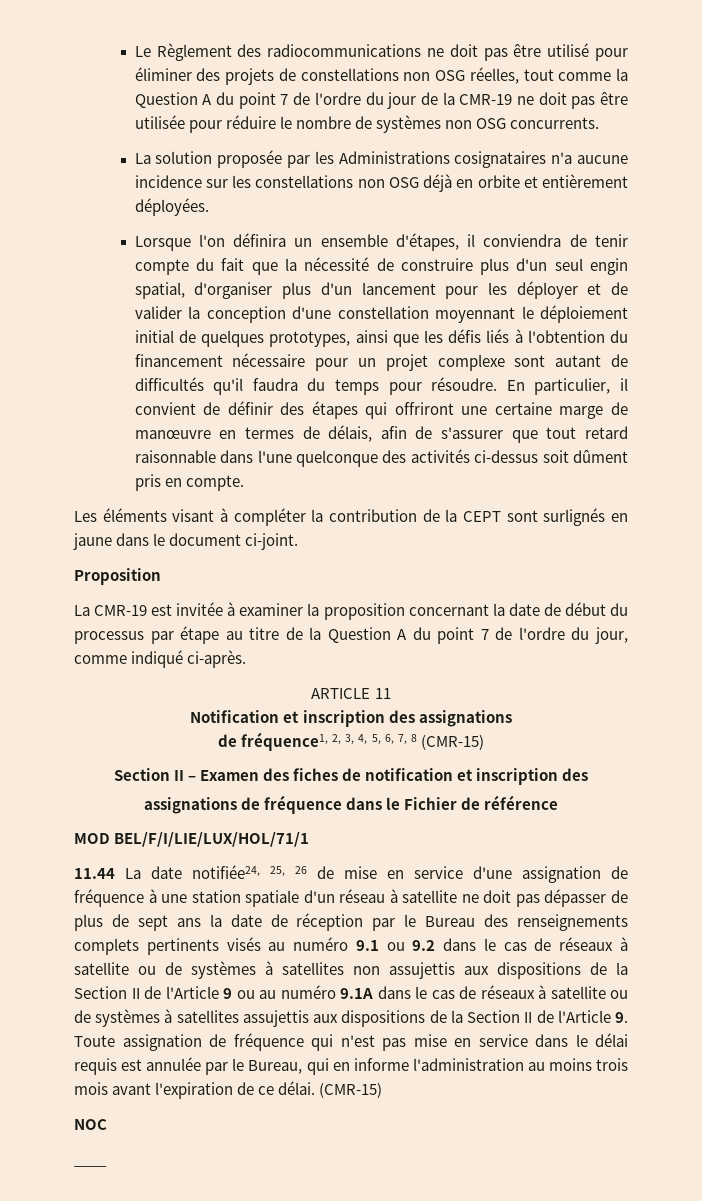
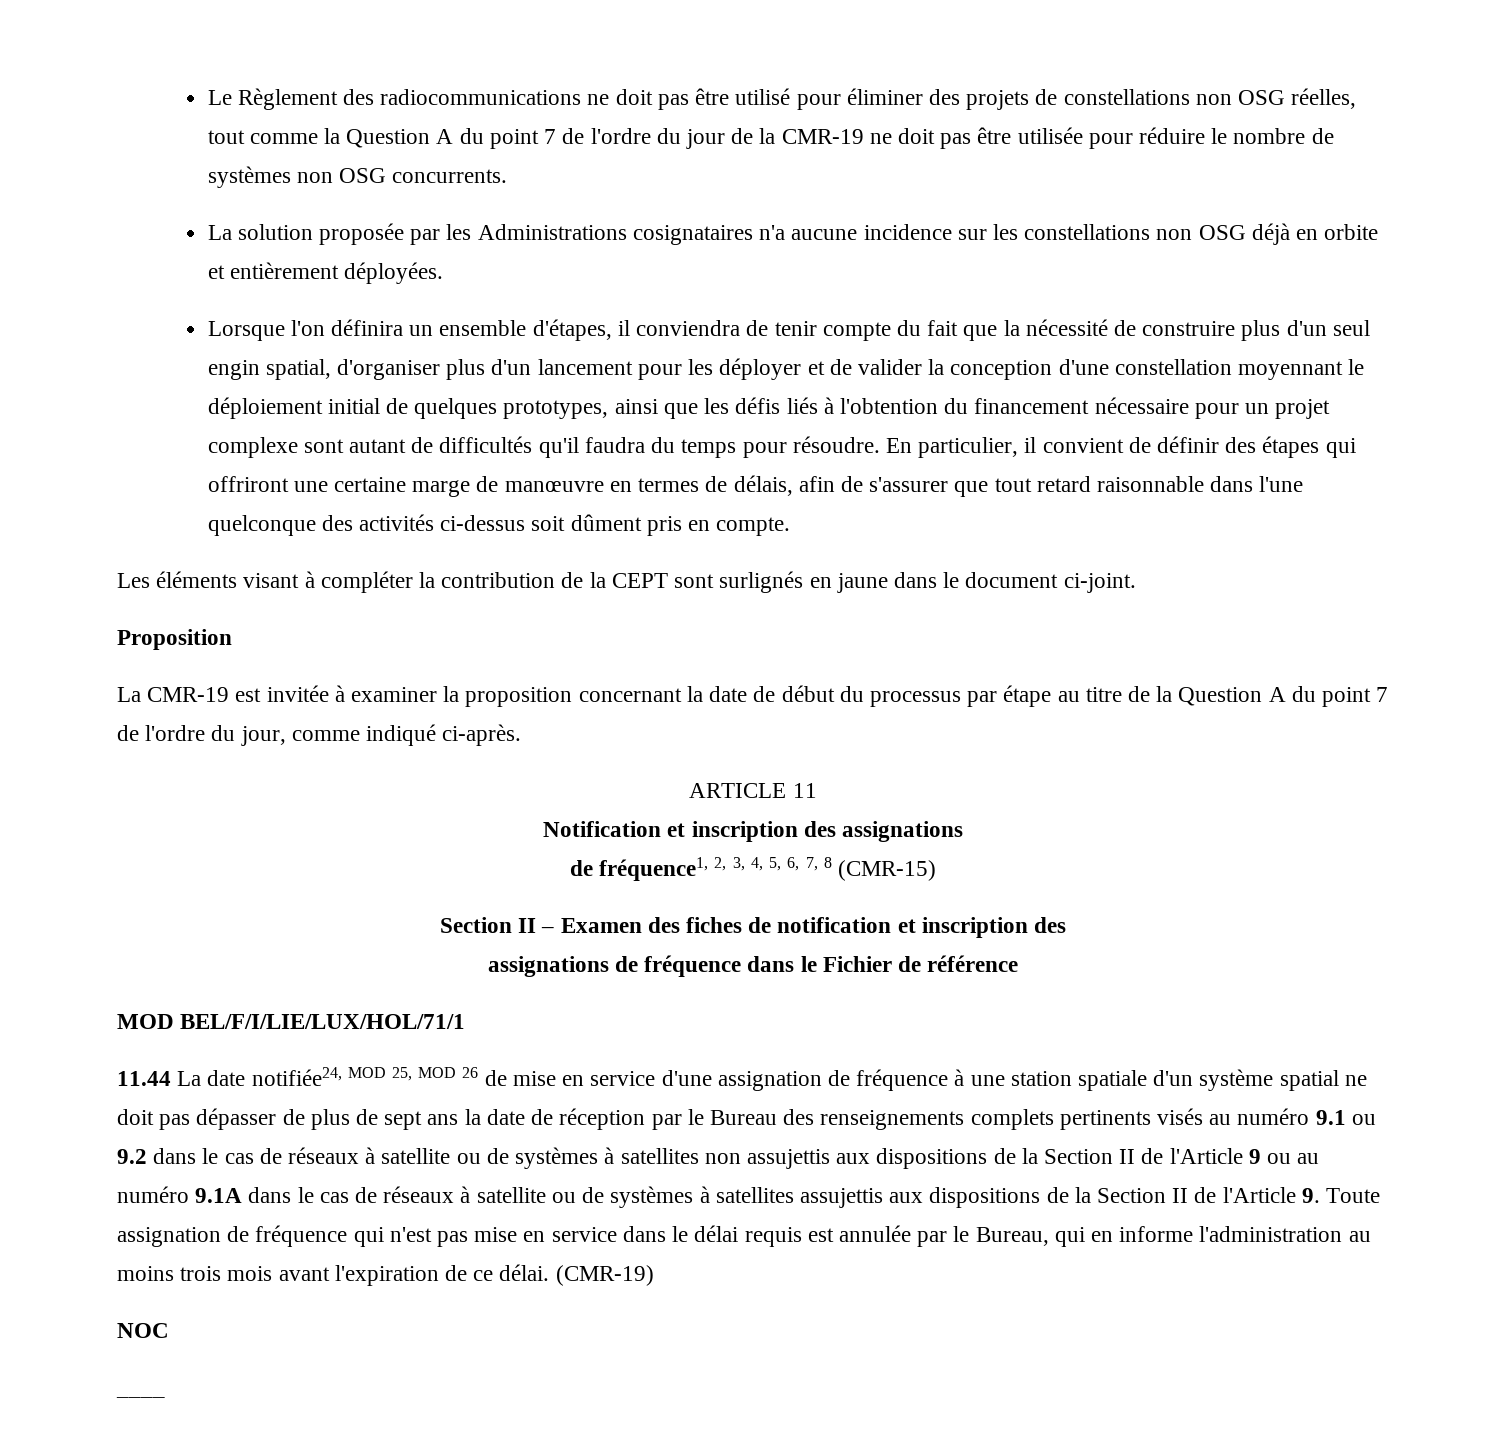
- 11.44 La date notifiée24, 25, 26 de mise en service d'une assignation de fréquence à une station spatiale d'un réseau à satellite ne doit pas dépasser de plus de sept ans la date de réception par le Bureau des renseignements complets pertinents visés au numéro 9.1 ou 9.2 dans le cas de réseaux à satellite ou de systèmes à satellites non assujettis aux dispositions de la Section II de l'Article 9 ou au numéro 9.1A dans le cas de réseaux à satellite ou de systèmes à satellites assujettis aux dispositions de la Section II de l'Article 9. Toute assignation de fréquence qui n'est pas mise en service dans le délai requis est annulée par le Bureau, qui en informe l'administration au moins trois mois avant l'expiration de ce délai. (CMR-15)
+ 11.44 La date notifiée24, MOD 25, MOD 26 de mise en service d'une assignation de fréquence à une station spatiale d'un système spatial ne doit pas dépasser de plus de sept ans la date de réception par le Bureau des renseignements complets pertinents visés au numéro 9.1 ou 9.2 dans le cas de réseaux à satellite ou de systèmes à satellites non assujettis aux dispositions de la Section II de l'Article 9 ou au numéro 9.1A dans le cas de réseaux à satellite ou de systèmes à satellites assujettis aux dispositions de la Section II de l'Article 9. Toute assignation de fréquence qui n'est pas mise en service dans le délai requis est annulée par le Bureau, qui en informe l'administration au moins trois mois avant l'expiration de ce délai. (CMR-19)

